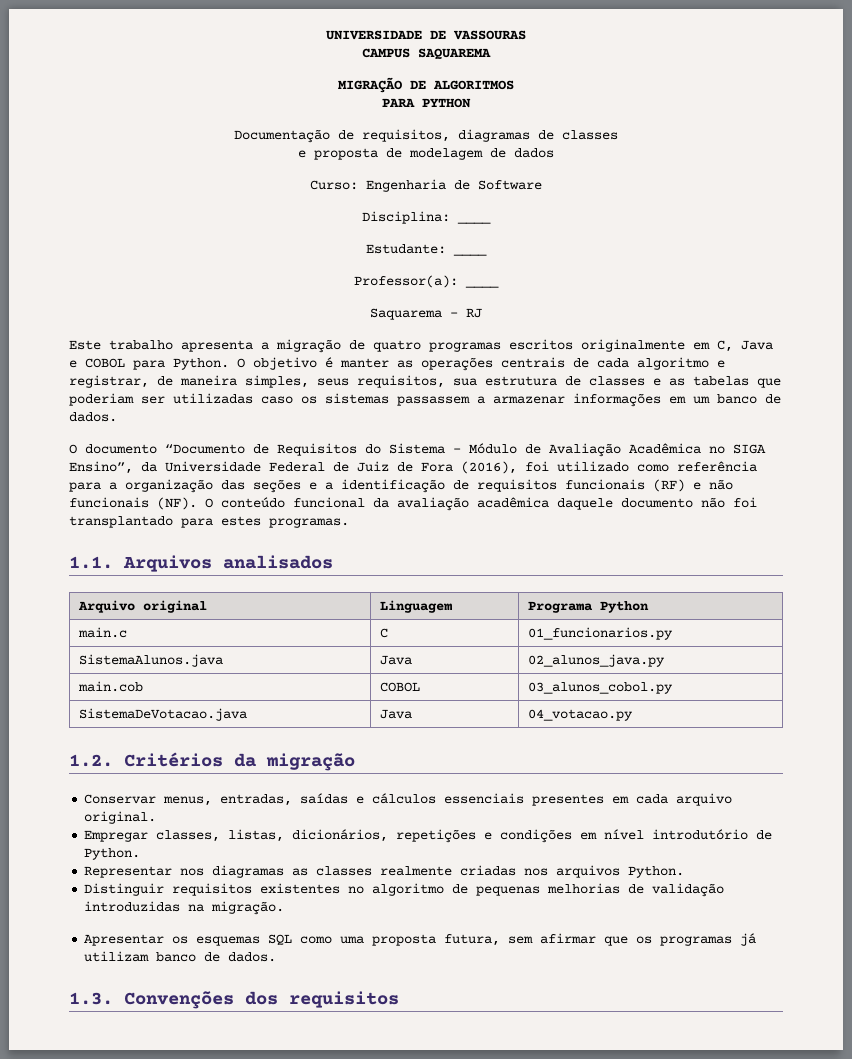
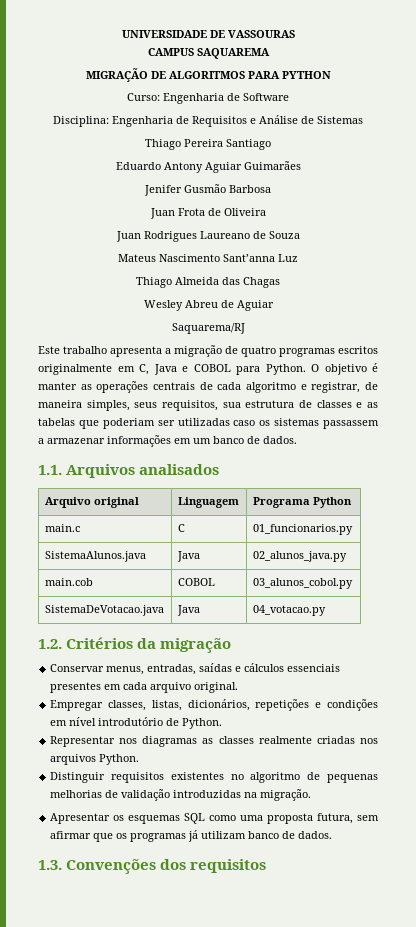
- MIGRAÇÃO DE ALGORITMOS
- PARA PYTHON
+ MIGRAÇÃO DE ALGORITMOS PARA PYTHON
- Documentação de requisitos, diagramas de classes
- e proposta de modelagem de dados
- Disciplina: ____
- Estudante: ____
- Professor(a): ____
- Saquarema – RJ
+ Disciplina: Engenharia de Requisitos e Análise de Sistemas
+ Thiago Pereira Santiago
+ Eduardo Antony Aguiar Guimarães
+ Jenifer Gusmão Barbosa
+ Juan Frota de Oliveira
+ Juan Rodrigues Laureano de Souza
+ Mateus Nascimento Sant’anna Luz
+ Thiago Almeida das Chagas
+ Wesley Abreu de Aguiar
+ Saquarema/RJ
- O documento “Documento de Requisitos do Sistema – Módulo de Avaliação Acadêmica no SIGA Ensino”, da Universidade Federal de Juiz de Fora (2016), foi utilizado como referência para a organização das seções e a identificação de requisitos funcionais (RF) e não funcionais (NF). O conteúdo funcional da avaliação acadêmica daquele documento não foi transplantado para estes programas.

